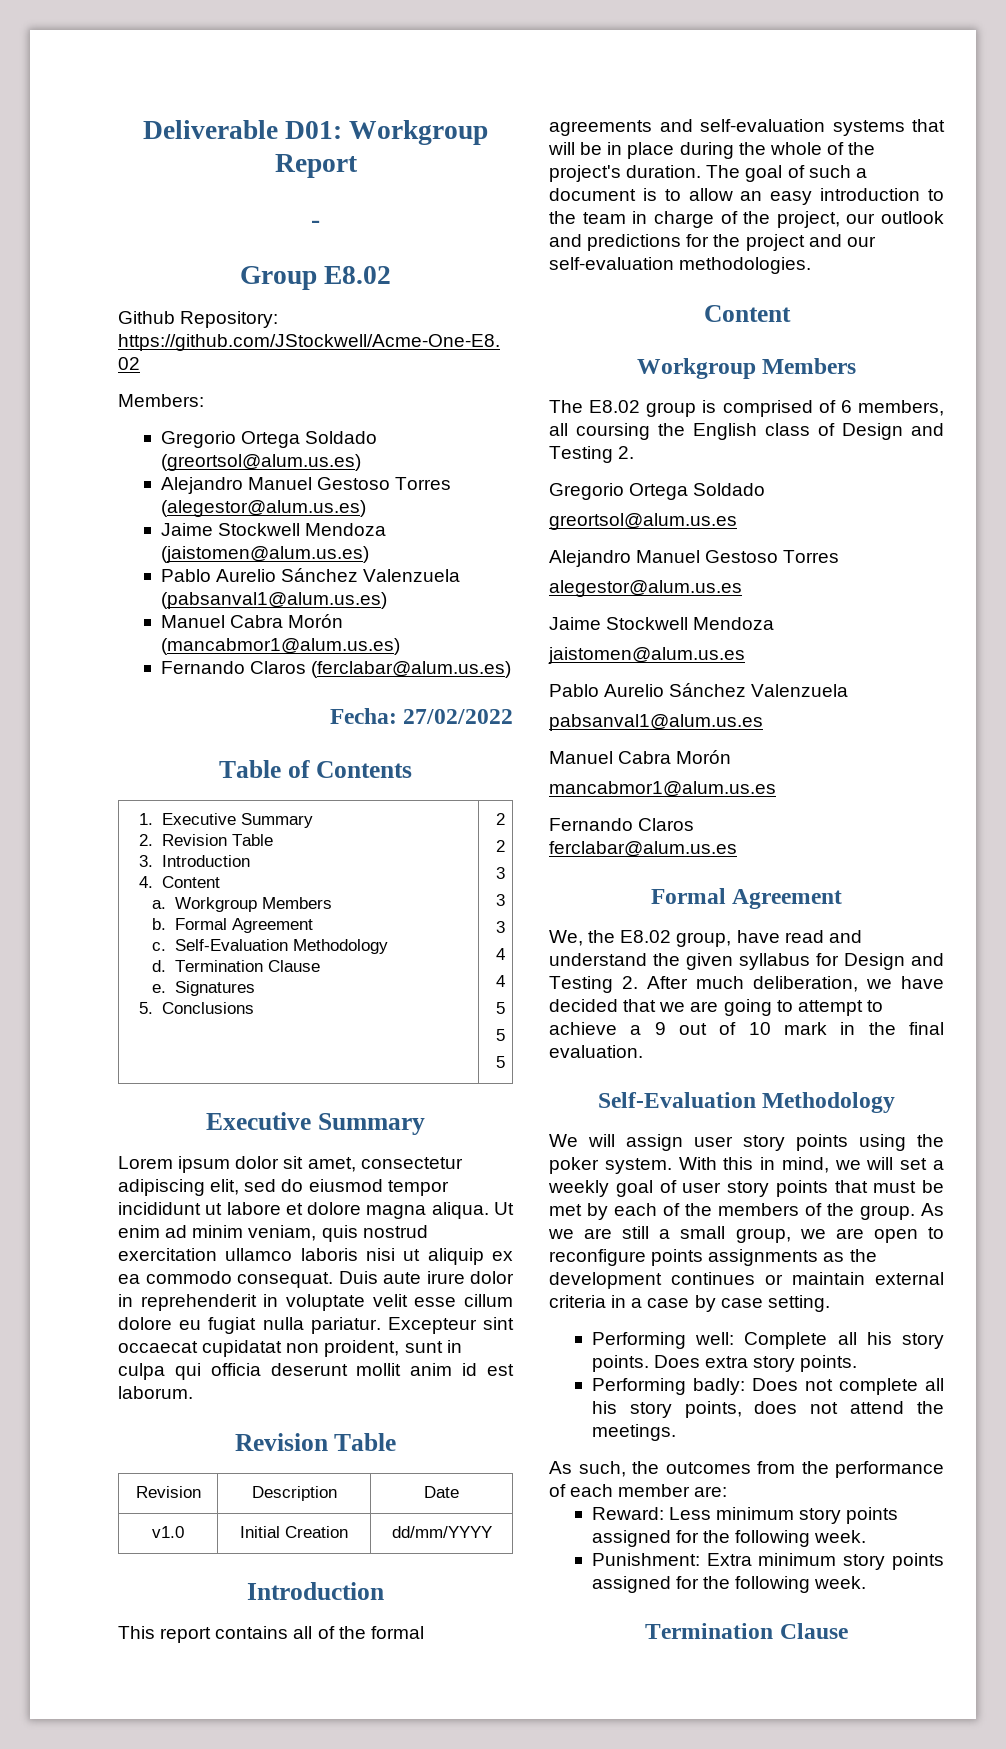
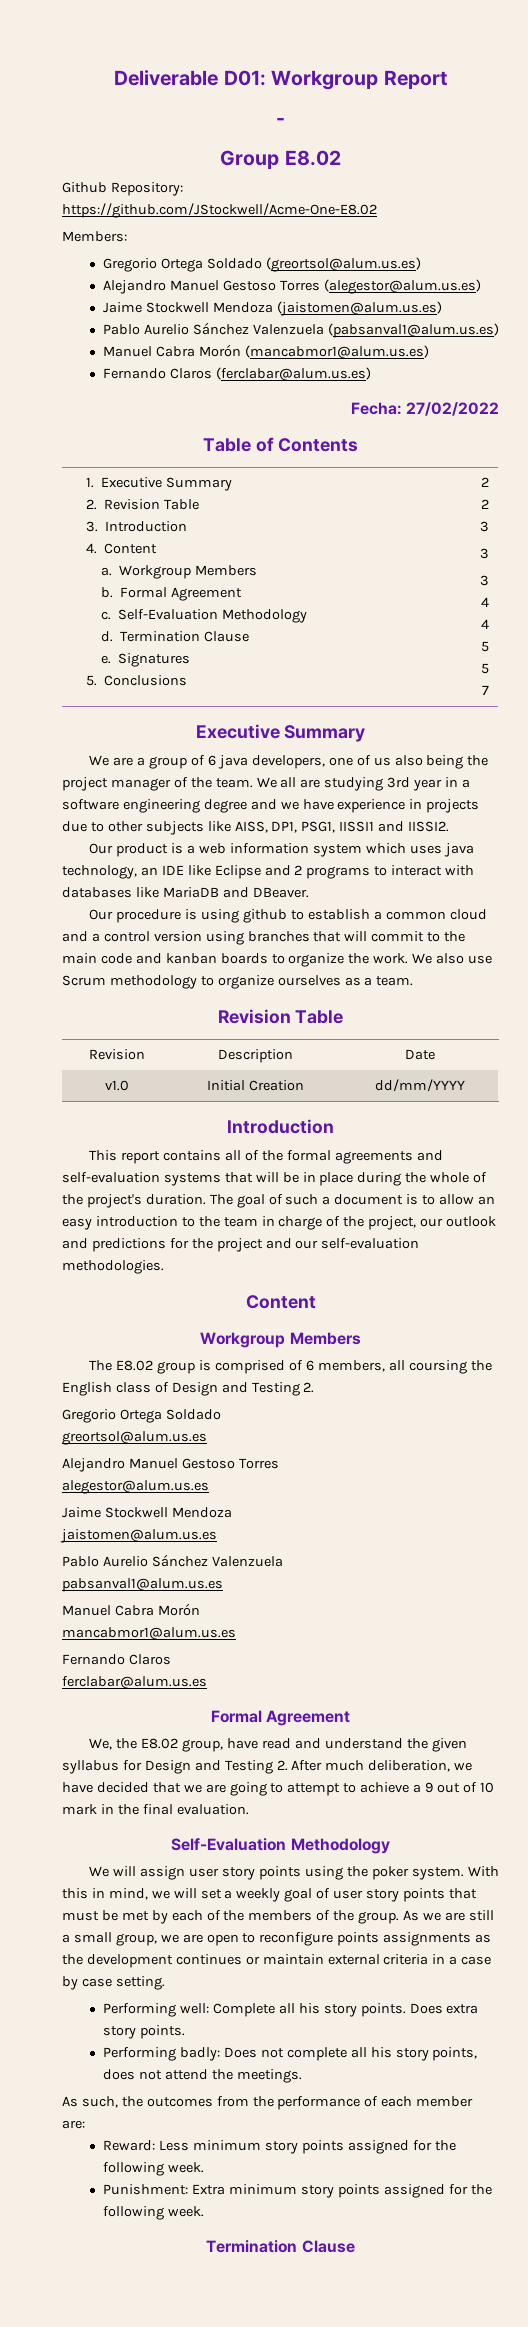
  1. Executive Summary
  2. Revision Table
  3. Introduction
  4. Content
  a. Workgroup Members
  b. Formal Agreement
  c. Self-Evaluation Methodology
  d. Termination Clause
  e. Signatures
  5. Conclusions | 2
  2
  3
  3
  3
  4
  4
  5
  5
- 5
+ 7
  Executive Summary
- Lorem ipsum dolor sit amet, consectetur adipiscing elit, sed do eiusmod tempor incididunt ut labore et dolore magna aliqua. Ut enim ad minim veniam, quis nostrud exercitation ullamco laboris nisi ut aliquip ex ea commodo consequat. Duis aute irure dolor in reprehenderit in voluptate velit esse cillum dolore eu fugiat nulla pariatur. Excepteur sint occaecat cupidatat non proident, sunt in culpa qui officia deserunt mollit anim id est laborum.
+ We are a group of 6 java developers, one of us also being the project manager of the team. We all are studying 3rd year in a software engineering degree and we have experience in projects due to other subjects like AISS, DP1, PSG1, IISSI1 and IISSI2.
+ Our product is a web information system which uses java technology, an IDE like Eclipse and 2 programs to interact with databases like MariaDB and DBeaver.
+ Our procedure is using github to establish a common cloud and a control version using branches that will commit to the main code and kanban boards to organize the work. We also use Scrum methodology to organize ourselves as a team.

